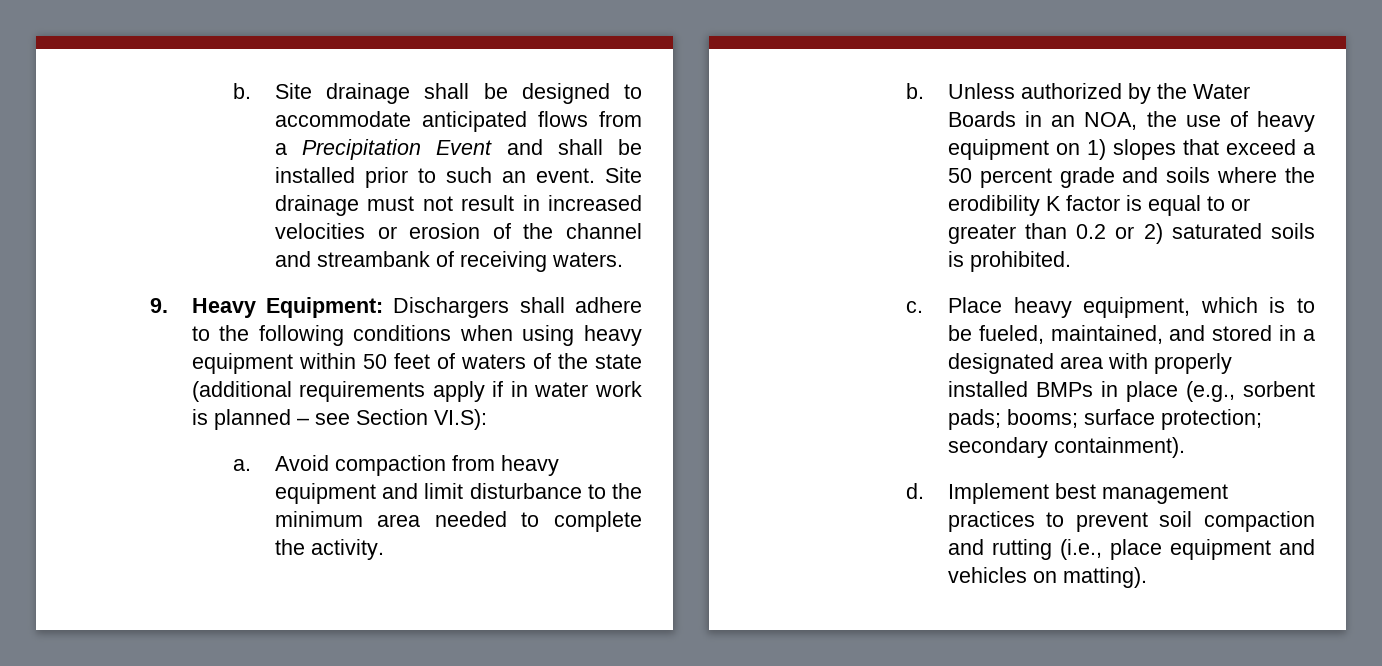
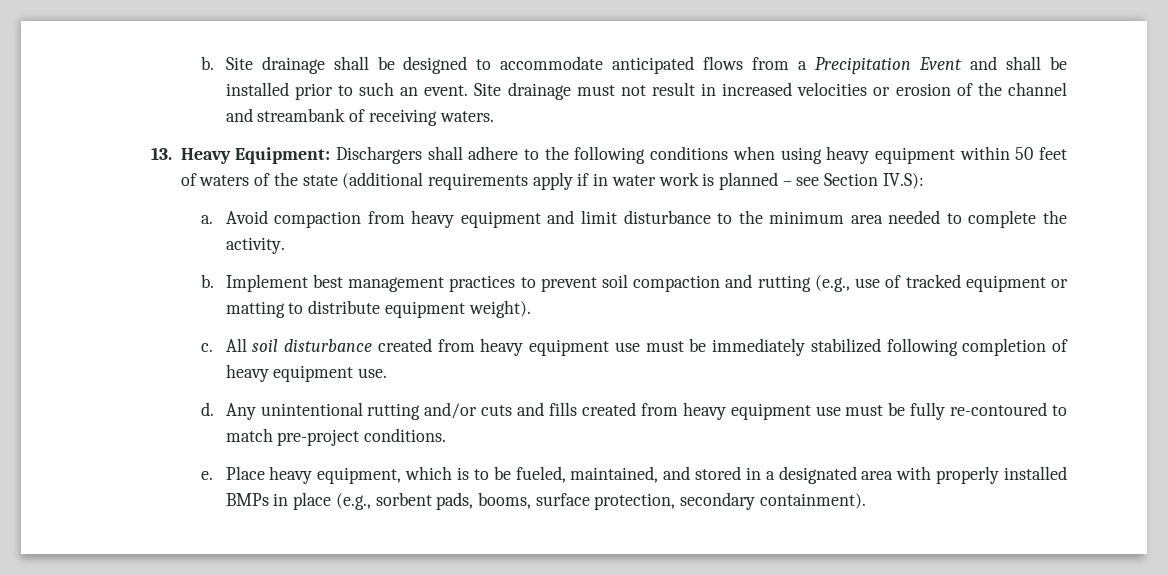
- 9. Heavy Equipment: Dischargers shall adhere to the following conditions when using heavy equipment within 50 feet of waters of the state (additional requirements apply if in water work is planned – see Section VI.S):
+ 13. Heavy Equipment: Dischargers shall adhere to the following conditions when using heavy equipment within 50 feet of waters of the state (additional requirements apply if in water work is planned – see Section IV.S):
- Unless authorized by the Water Boards in an NOA, the use of heavy equipment on 1) slopes that exceed a 50 percent grade and soils where the erodibility K factor is equal to or greater than 0.2 or 2) saturated soils is prohibited.
- c.
+ Implement best management practices to prevent soil compaction and rutting (e.g., use of tracked equipment or matting to distribute equipment weight).
+ c. All soil disturbance created from heavy equipment use must be immediately stabilized following completion of heavy equipment use.
+ d. Any unintentional rutting and/or cuts and fills created from heavy equipment use must be fully re-contoured to match pre-project conditions.
+ e.
- Place heavy equipment, which is to be fueled, maintained, and stored in a designated area with properly installed BMPs in place (e.g., sorbent pads; booms; surface protection; secondary containment).
- d. Implement best management practices to prevent soil compaction and rutting (i.e., place equipment and vehicles on matting).
+ Place heavy equipment, which is to be fueled, maintained, and stored in a designated area with properly installed BMPs in place (e.g., sorbent pads, booms, surface protection, secondary containment).

